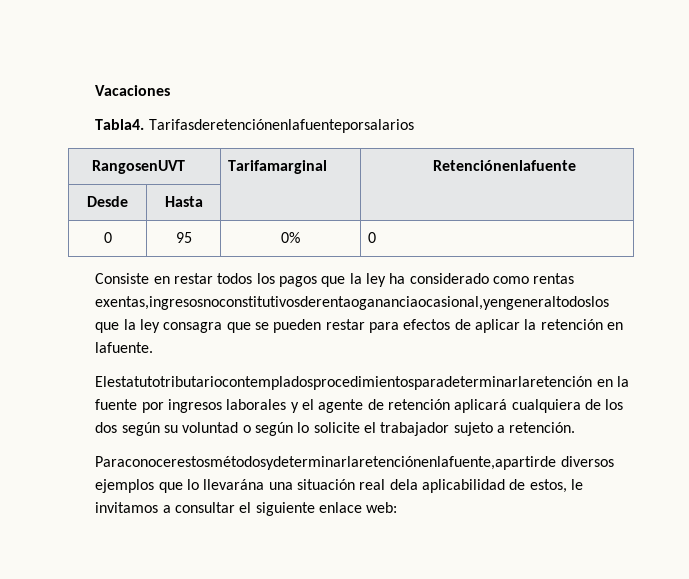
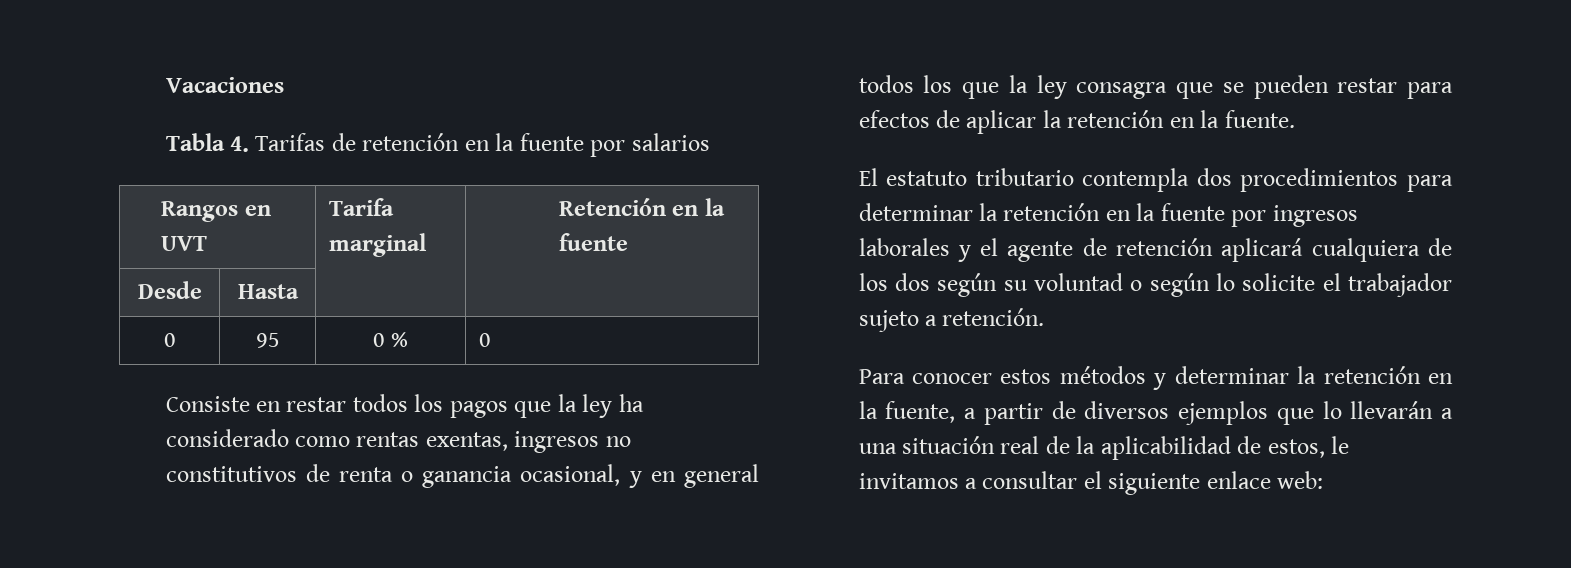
- Tabla4. Tarifasderetenciónenlafuenteporsalarios
- RangosenUVT | Tarifamarginal | Retenciónenlafuente
+ Tabla 4. Tarifas de retención en la fuente por salarios
+ Rangos en UVT | Tarifa marginal | Retención en la fuente
- 0 | 95 | 0% | 0
+ 0 | 95 | 0 % | 0
- Consiste en restar todos los pagos que la ley ha considerado como rentas exentas,ingresosnoconstitutivosderentaogananciaocasional,yengeneraltodoslos que la ley consagra que se pueden restar para efectos de aplicar la retención en lafuente.
- Elestatutotributariocontempladosprocedimientosparadeterminarlaretención en la fuente por ingresos laborales y el agente de retención aplicará cualquiera de los dos según su voluntad o según lo solicite el trabajador sujeto a retención.
+ Consiste en restar todos los pagos que la ley ha considerado como rentas exentas, ingresos no constitutivos de renta o ganancia ocasional, y en general todos los que la ley consagra que se pueden restar para efectos de aplicar la retención en la fuente.
+ El estatuto tributario contempla dos procedimientos para determinar la retención en la fuente por ingresos laborales y el agente de retención aplicará cualquiera de los dos según su voluntad o según lo solicite el trabajador sujeto a retención.
- Paraconocerestosmétodosydeterminarlaretenciónenlafuente,apartirde diversos ejemplos que lo llevarána una situación real dela aplicabilidad de estos, le invitamos a consultar el siguiente enlace web:
+ Para conocer estos métodos y determinar la retención en la fuente, a partir de diversos ejemplos que lo llevarán a una situación real de la aplicabilidad de estos, le invitamos a consultar el siguiente enlace web:

